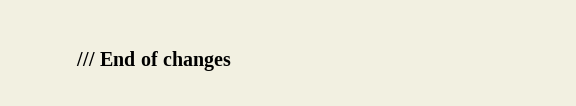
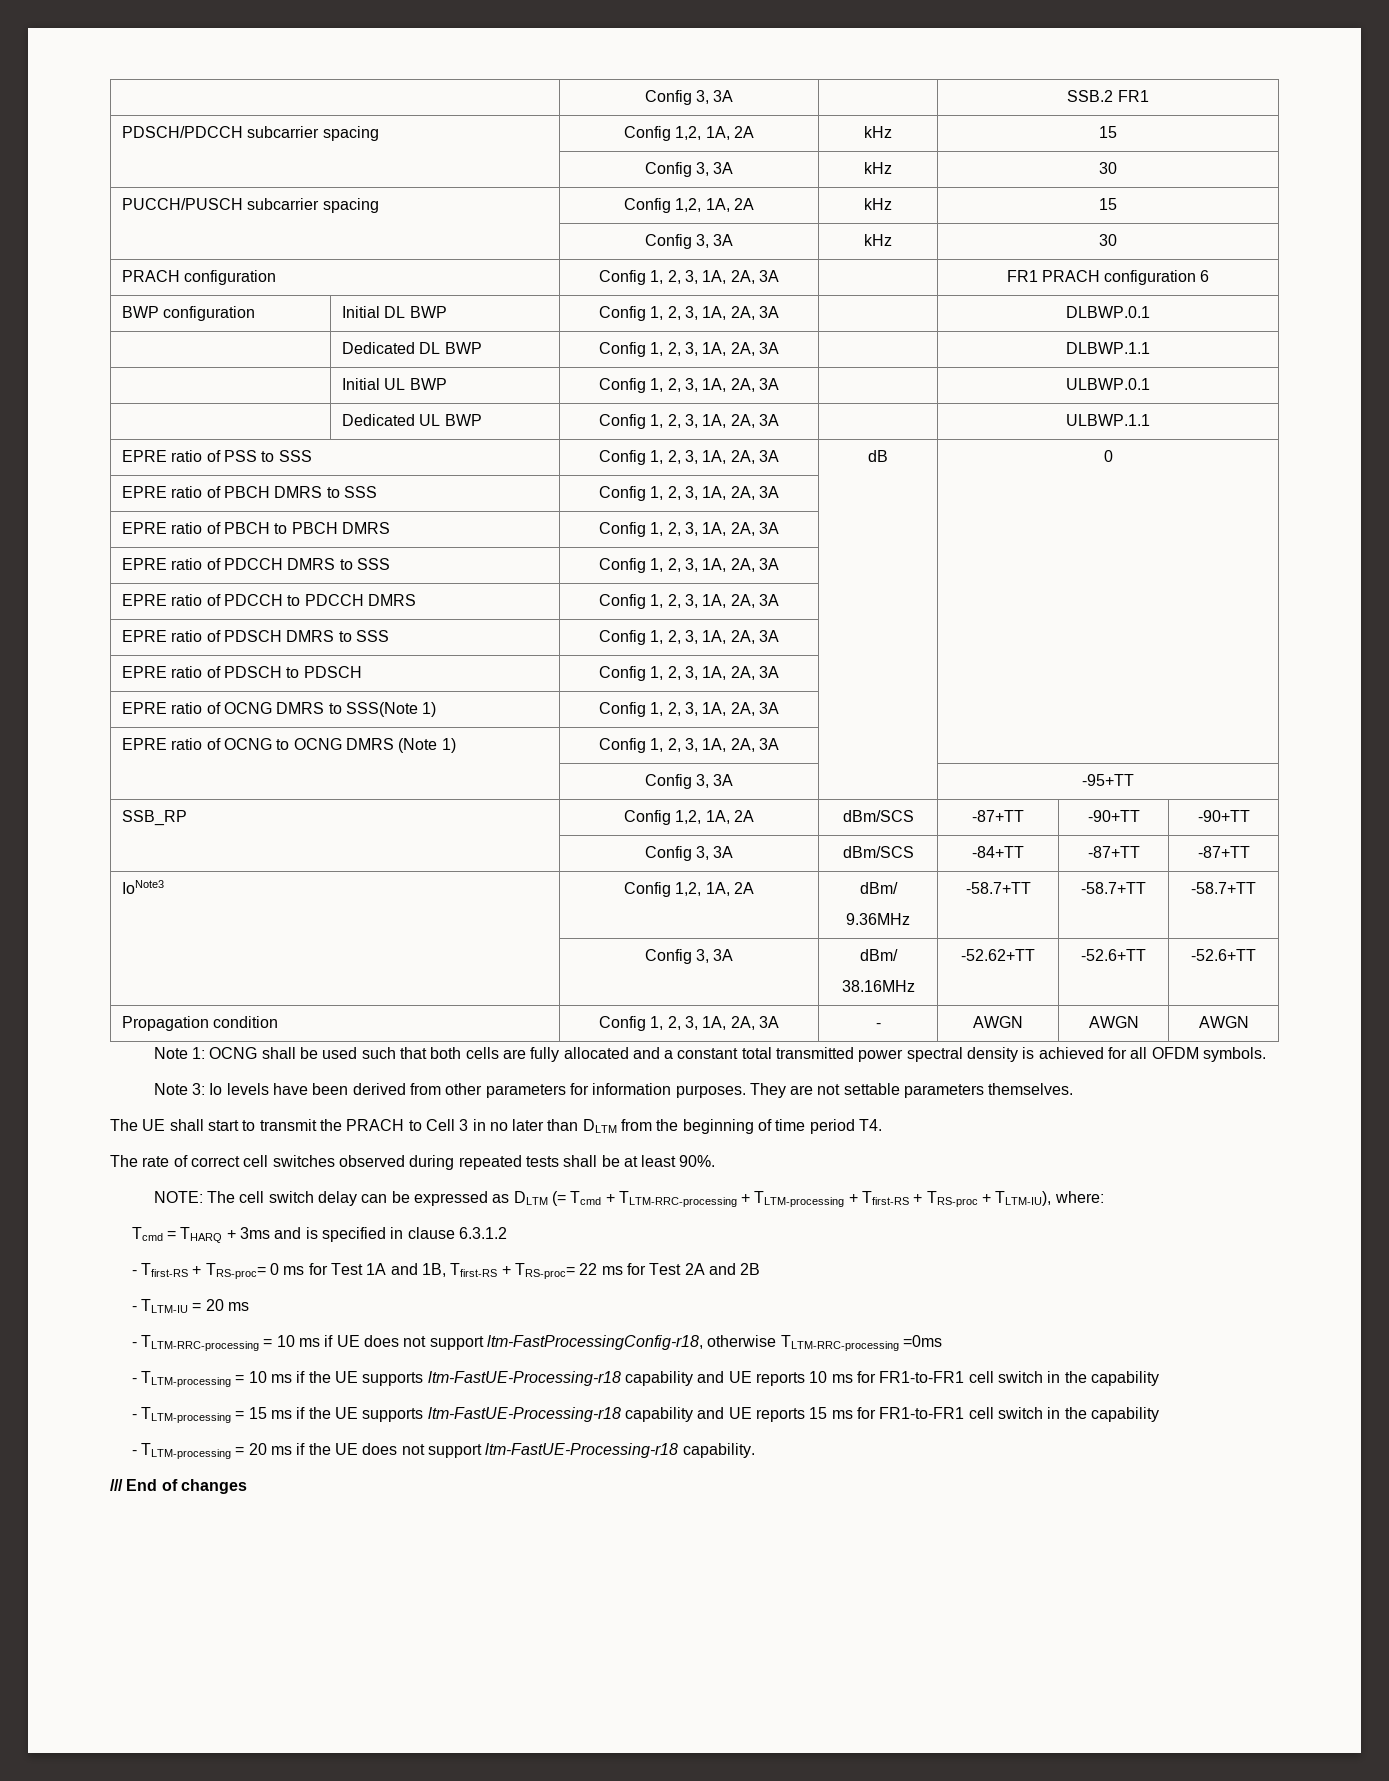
+ | Config 3, 3A | | SSB.2 FR1
+ PDSCH/PDCCH subcarrier spacing | Config 1,2, 1A, 2A | kHz | 15
+ | Config 3, 3A | kHz | 30
+ PUCCH/PUSCH subcarrier spacing | Config 1,2, 1A, 2A | kHz | 15
+ | Config 3, 3A | kHz | 30
+ PRACH configuration | Config 1, 2, 3, 1A, 2A, 3A | | FR1 PRACH configuration 6
+ BWP configuration | Initial DL BWP | Config 1, 2, 3, 1A, 2A, 3A | | DLBWP.0.1
+ | Dedicated DL BWP | Config 1, 2, 3, 1A, 2A, 3A | | DLBWP.1.1
+ | Initial UL BWP | Config 1, 2, 3, 1A, 2A, 3A | | ULBWP.0.1
+ | Dedicated UL BWP | Config 1, 2, 3, 1A, 2A, 3A | | ULBWP.1.1
+ EPRE ratio of PSS to SSS | Config 1, 2, 3, 1A, 2A, 3A | dB | 0
+ EPRE ratio of PBCH DMRS to SSS | Config 1, 2, 3, 1A, 2A, 3A | |
+ EPRE ratio of PBCH to PBCH DMRS | Config 1, 2, 3, 1A, 2A, 3A | |
+ EPRE ratio of PDCCH DMRS to SSS | Config 1, 2, 3, 1A, 2A, 3A | |
+ EPRE ratio of PDCCH to PDCCH DMRS | Config 1, 2, 3, 1A, 2A, 3A | |
+ EPRE ratio of PDSCH DMRS to SSS | Config 1, 2, 3, 1A, 2A, 3A | |
+ EPRE ratio of PDSCH to PDSCH | Config 1, 2, 3, 1A, 2A, 3A | |
+ EPRE ratio of OCNG DMRS to SSS(Note 1) | Config 1, 2, 3, 1A, 2A, 3A | |
+ EPRE ratio of OCNG to OCNG DMRS (Note 1) | Config 1, 2, 3, 1A, 2A, 3A | |
+ | Config 3, 3A | | -95+TT
+ SSB_RP | Config 1,2, 1A, 2A | dBm/SCS | -87+TT | -90+TT | -90+TT
+ | Config 3, 3A | dBm/SCS | -84+TT | -87+TT | -87+TT
+ IoNote3 | Config 1,2, 1A, 2A | dBm/
+ 9.36MHz | -58.7+TT | -58.7+TT | -58.7+TT
+ | Config 3, 3A | dBm/
+ 38.16MHz | -52.62+TT | -52.6+TT | -52.6+TT
+ Propagation condition | Config 1, 2, 3, 1A, 2A, 3A | - | AWGN | AWGN | AWGN
+ Note 1: OCNG shall be used such that both cells are fully allocated and a constant total transmitted power spectral density is achieved for all OFDM symbols.
+ Note 3: Io levels have been derived from other parameters for information purposes. They are not settable parameters themselves.
+ The UE shall start to transmit the PRACH to Cell 3 in no later than DLTM from the beginning of time period T4.
+ The rate of correct cell switches observed during repeated tests shall be at least 90%.
+ NOTE: The cell switch delay can be expressed as DLTM (= Tcmd + TLTM-RRC-processing + TLTM-processing + Tfirst-RS + TRS-proc + TLTM-IU), where:
+ Tcmd = THARQ + 3ms and is specified in clause 6.3.1.2
+ - Tfirst-RS + TRS-proc= 0 ms for Test 1A and 1B, Tfirst-RS + TRS-proc= 22 ms for Test 2A and 2B
+ - TLTM-IU = 20 ms
+ - TLTM-RRC-processing = 10 ms if UE does not support ltm-FastProcessingConfig-r18, otherwise TLTM-RRC-processing =0ms
+ - TLTM-processing = 10 ms if the UE supports ltm-FastUE-Processing-r18 capability and UE reports 10 ms for FR1-to-FR1 cell switch in the capability
+ - TLTM-processing = 15 ms if the UE supports ltm-FastUE-Processing-r18 capability and UE reports 15 ms for FR1-to-FR1 cell switch in the capability
+ - TLTM-processing = 20 ms if the UE does not support ltm-FastUE-Processing-r18 capability.

